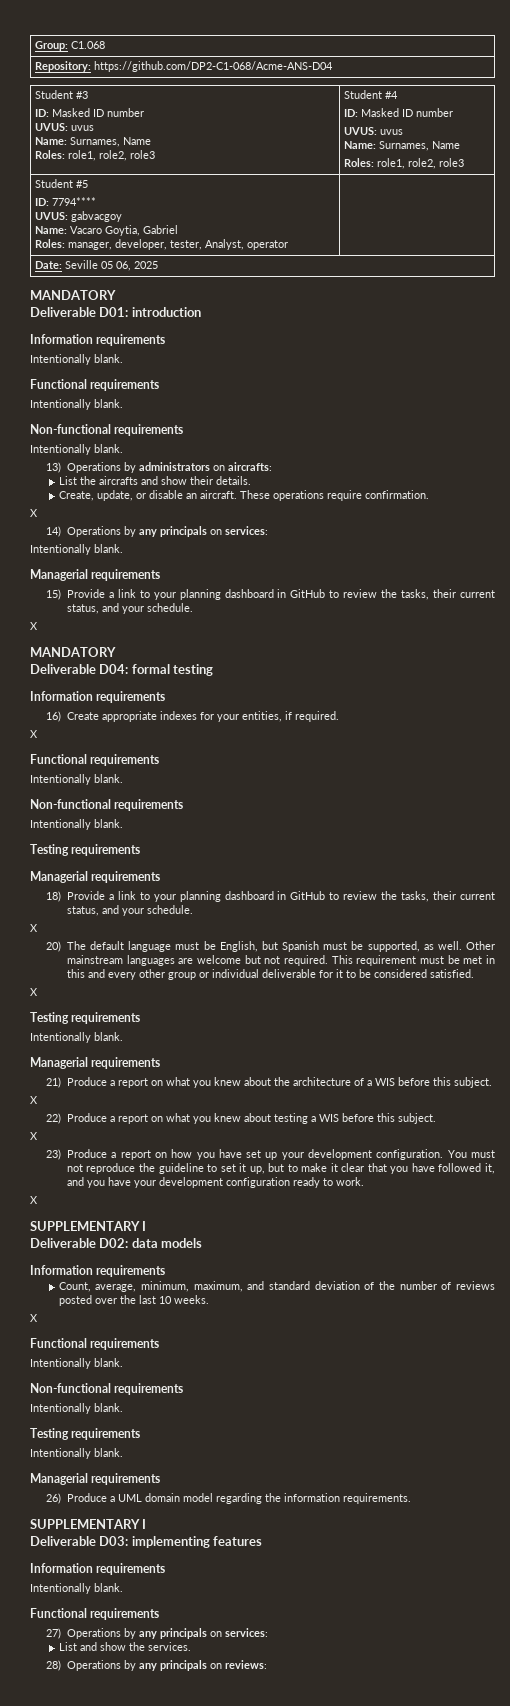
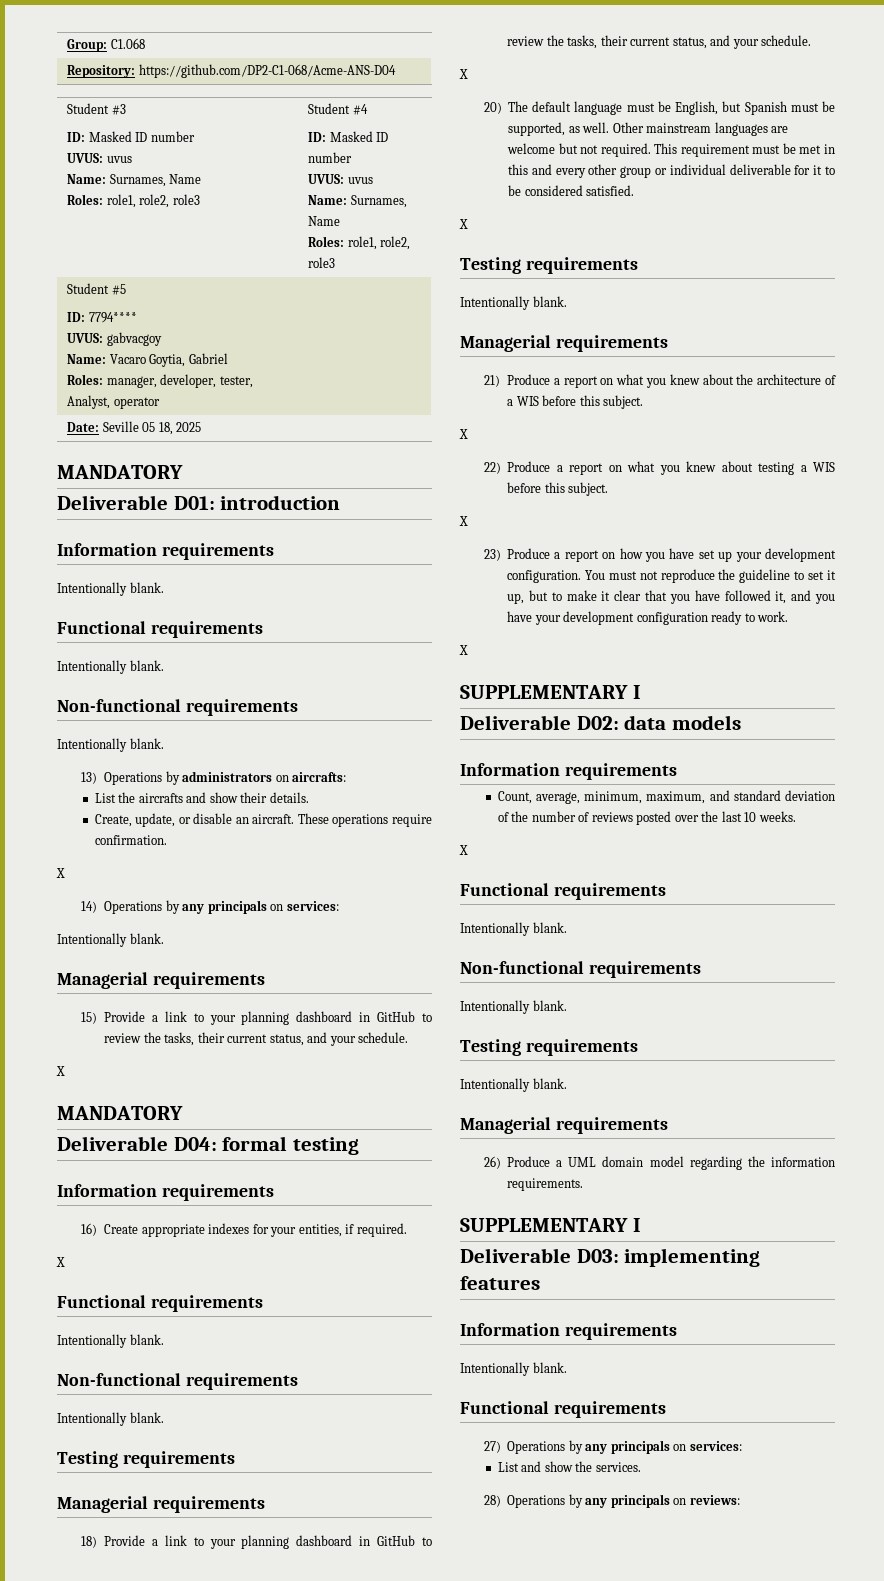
- Date: Seville 05 06, 2025
+ Date: Seville 05 18, 2025

